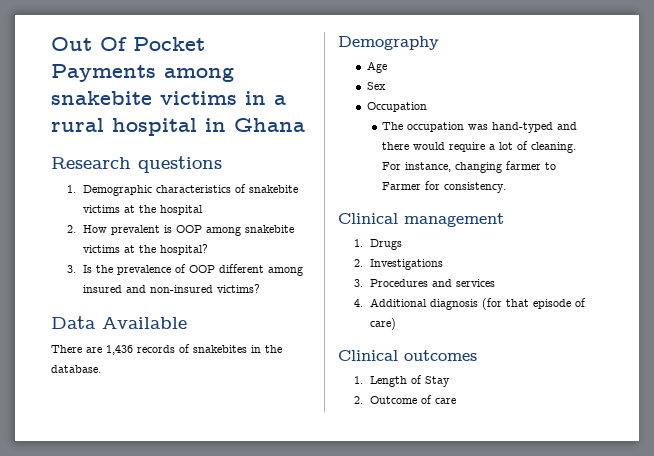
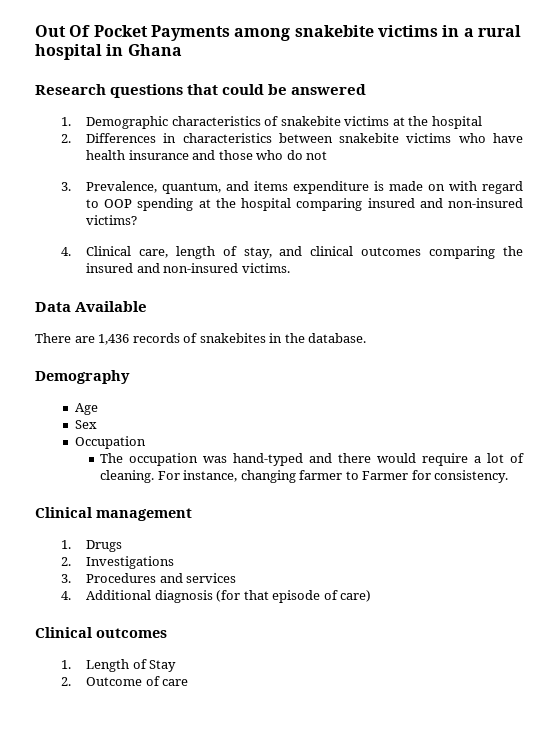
- Research questions
+ Research questions that could be answered
- 2. How prevalent is OOP among snakebite victims at the hospital?
- 3. Is the prevalence of OOP different among insured and non-insured victims?
+ 2. Differences in characteristics between snakebite victims who have health insurance and those who do not
+ 3. Prevalence, quantum, and items expenditure is made on with regard to OOP spending at the hospital comparing insured and non-insured victims?
+ 4. Clinical care, length of stay, and clinical outcomes comparing the insured and non-insured victims.

